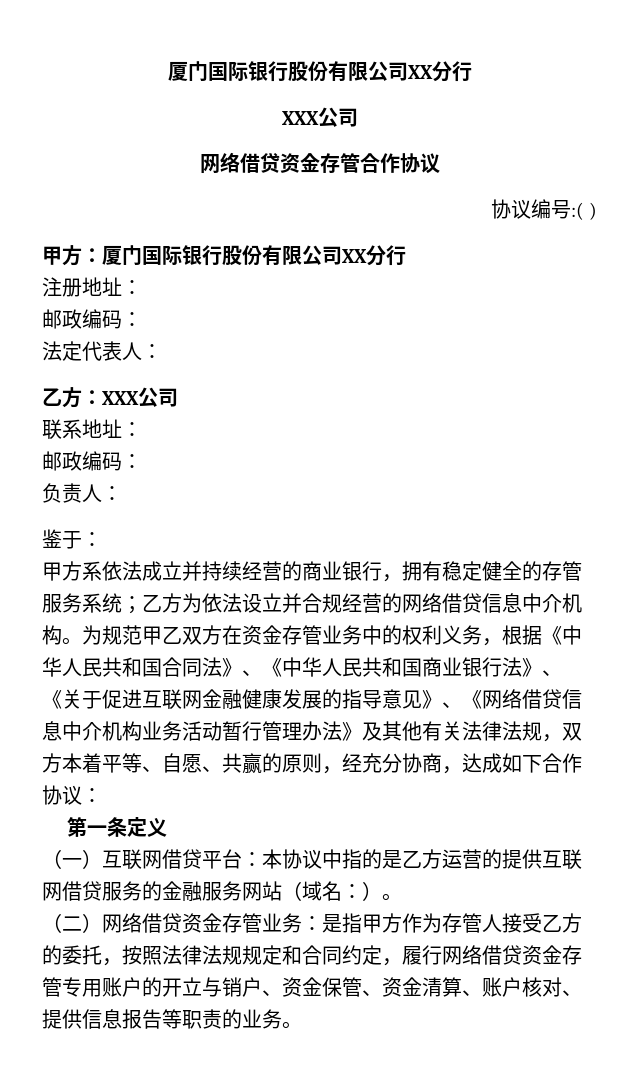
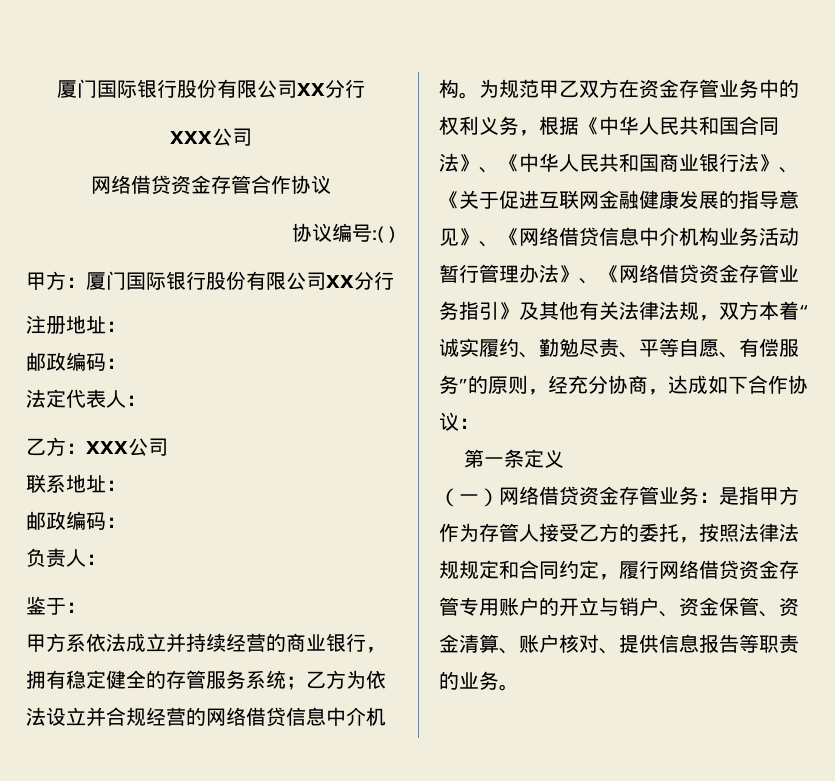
- 为规范甲乙双方在资金存管业务中的权利义务，根据《中华人民共和国合同法》、《中华人民共和国商业银行法》、《关于促进互联网金融健康发展的指导意见》、《网络借贷信息中介机构业务活动暂行管理办法》及其他有关法律法规，双方本着平等、自愿、共赢的原则，经充分协商，达成如下合作协议：
+ 为规范甲乙双方在资金存管业务中的权利义务，根据《中华人民共和国合同法》、《中华人民共和国商业银行法》、《关于促进互联网金融健康发展的指导意见》、《网络借贷信息中介机构业务活动暂行管理办法》、《网络借贷资金存管业务指引》及其他有关法律法规，双方本着“诚实履约、勤勉尽责、平等自愿、有偿服务”的原则，经充分协商，达成如下合作协议：
- （一）互联网借贷平台：本协议中指的是乙方运营的提供互联网借贷服务的金融服务网站（域名：）。
- （二）网络借贷资金存管业务：是指甲方作为存管人接受乙方的委托，按照法律法规规定和合同约定，履行网络借贷资金存管专用账户的开立与销户、资金保管、资金清算、账户核对、提供信息报告等职责的业务。
+ （一）网络借贷资金存管业务：是指甲方作为存管人接受乙方的委托，按照法律法规规定和合同约定，履行网络借贷资金存管专用账户的开立与销户、资金保管、资金清算、账户核对、提供信息报告等职责的业务。

